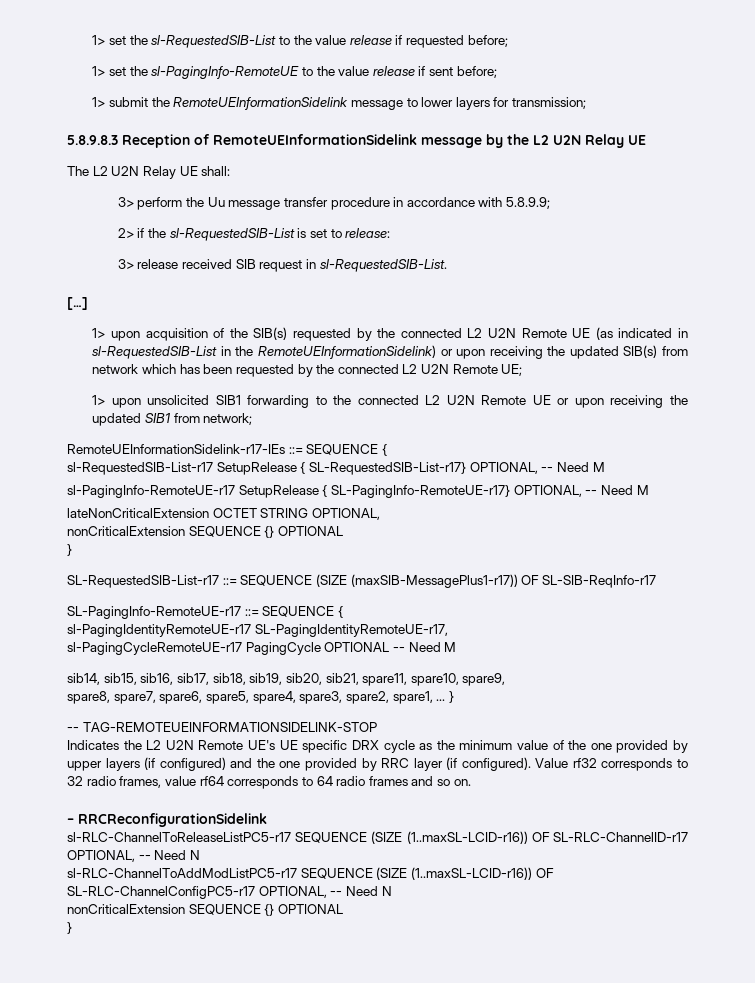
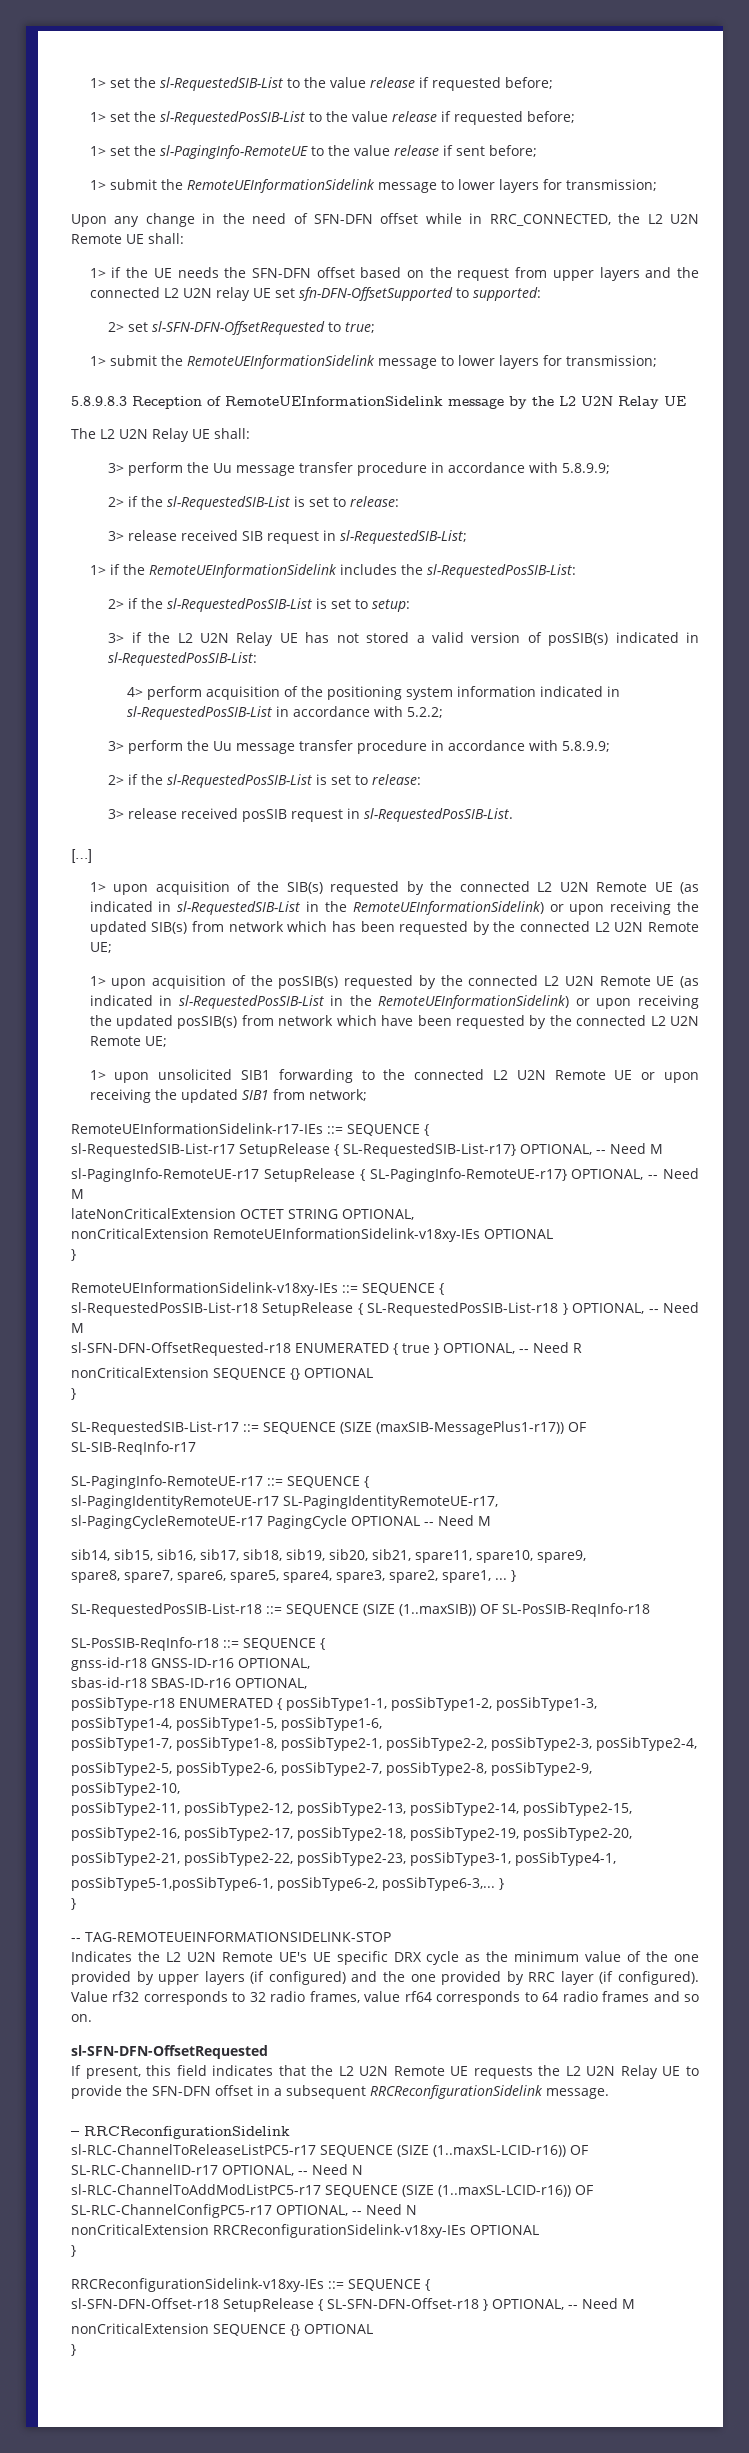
+ 1> set the sl-RequestedPosSIB-List to the value release if requested before;
+ Upon any change in the need of SFN-DFN offset while in RRC_CONNECTED, the L2 U2N Remote UE shall:
+ 1> if the UE needs the SFN-DFN offset based on the request from upper layers and the connected L2 U2N relay UE set sfn-DFN-OffsetSupported to supported:
+ 2> set sl-SFN-DFN-OffsetRequested to true;
+ 1> submit the RemoteUEInformationSidelink message to lower layers for transmission;
- 3> release received SIB request in sl-RequestedSIB-List.
+ 3> release received SIB request in sl-RequestedSIB-List;
+ 1> if the RemoteUEInformationSidelink includes the sl-RequestedPosSIB-List:
+ 2> if the sl-RequestedPosSIB-List is set to setup:
+ 3> if the L2 U2N Relay UE has not stored a valid version of posSIB(s) indicated in sl-RequestedPosSIB-List:
+ 4> perform acquisition of the positioning system information indicated in sl-RequestedPosSIB-List in accordance with 5.2.2;
+ 3> perform the Uu message transfer procedure in accordance with 5.8.9.9;
+ 2> if the sl-RequestedPosSIB-List is set to release:
+ 3> release received posSIB request in sl-RequestedPosSIB-List.
+ 1> upon acquisition of the posSIB(s) requested by the connected L2 U2N Remote UE (as indicated in sl-RequestedPosSIB-List in the RemoteUEInformationSidelink) or upon receiving the updated posSIB(s) from network which have been requested by the connected L2 U2N Remote UE;
+ nonCriticalExtension RemoteUEInformationSidelink-v18xy-IEs OPTIONAL
+ }
+ RemoteUEInformationSidelink-v18xy-IEs ::= SEQUENCE {
+ sl-RequestedPosSIB-List-r18 SetupRelease { SL-RequestedPosSIB-List-r18 } OPTIONAL, -- Need M
+ sl-SFN-DFN-OffsetRequested-r18 ENUMERATED { true } OPTIONAL, -- Need R
+ SL-RequestedPosSIB-List-r18 ::= SEQUENCE (SIZE (1..maxSIB)) OF SL-PosSIB-ReqInfo-r18
+ SL-PosSIB-ReqInfo-r18 ::= SEQUENCE {
+ gnss-id-r18 GNSS-ID-r16 OPTIONAL,
+ sbas-id-r18 SBAS-ID-r16 OPTIONAL,
+ posSibType-r18 ENUMERATED { posSibType1-1, posSibType1-2, posSibType1-3, posSibType1-4, posSibType1-5, posSibType1-6,
+ posSibType1-7, posSibType1-8, posSibType2-1, posSibType2-2, posSibType2-3, posSibType2-4,
+ posSibType2-5, posSibType2-6, posSibType2-7, posSibType2-8, posSibType2-9, posSibType2-10,
+ posSibType2-11, posSibType2-12, posSibType2-13, posSibType2-14, posSibType2-15,
+ posSibType2-16, posSibType2-17, posSibType2-18, posSibType2-19, posSibType2-20,
+ posSibType2-21, posSibType2-22, posSibType2-23, posSibType3-1, posSibType4-1,
+ posSibType5-1,posSibType6-1, posSibType6-2, posSibType6-3,... }
+ }
  Value rf32 corresponds to 32 radio frames, value rf64 corresponds to 64 radio frames and so on.
+ sl-SFN-DFN-OffsetRequested
+ If present, this field indicates that the L2 U2N Remote UE requests the L2 U2N Relay UE to provide the SFN-DFN offset in a subsequent RRCReconfigurationSidelink message.
+ nonCriticalExtension RRCReconfigurationSidelink-v18xy-IEs OPTIONAL
+ }
+ RRCReconfigurationSidelink-v18xy-IEs ::= SEQUENCE {
+ sl-SFN-DFN-Offset-r18 SetupRelease { SL-SFN-DFN-Offset-r18 } OPTIONAL, -- Need M

